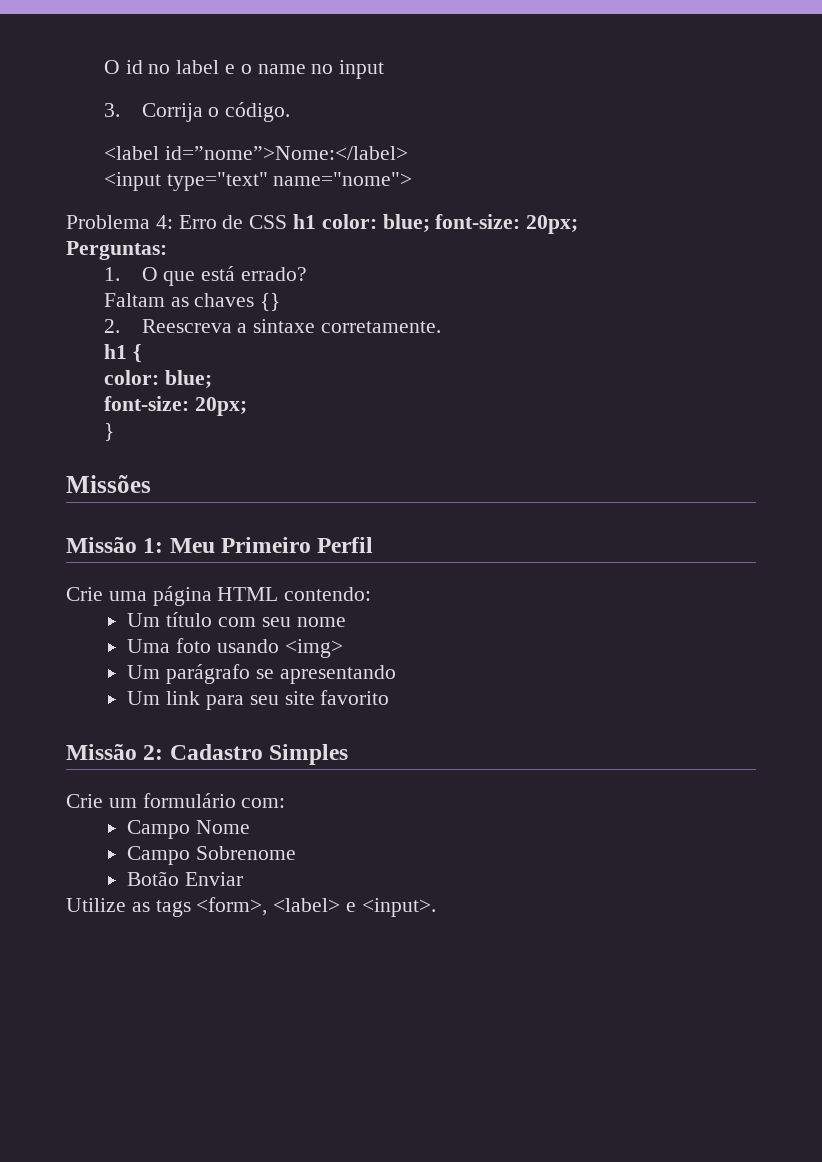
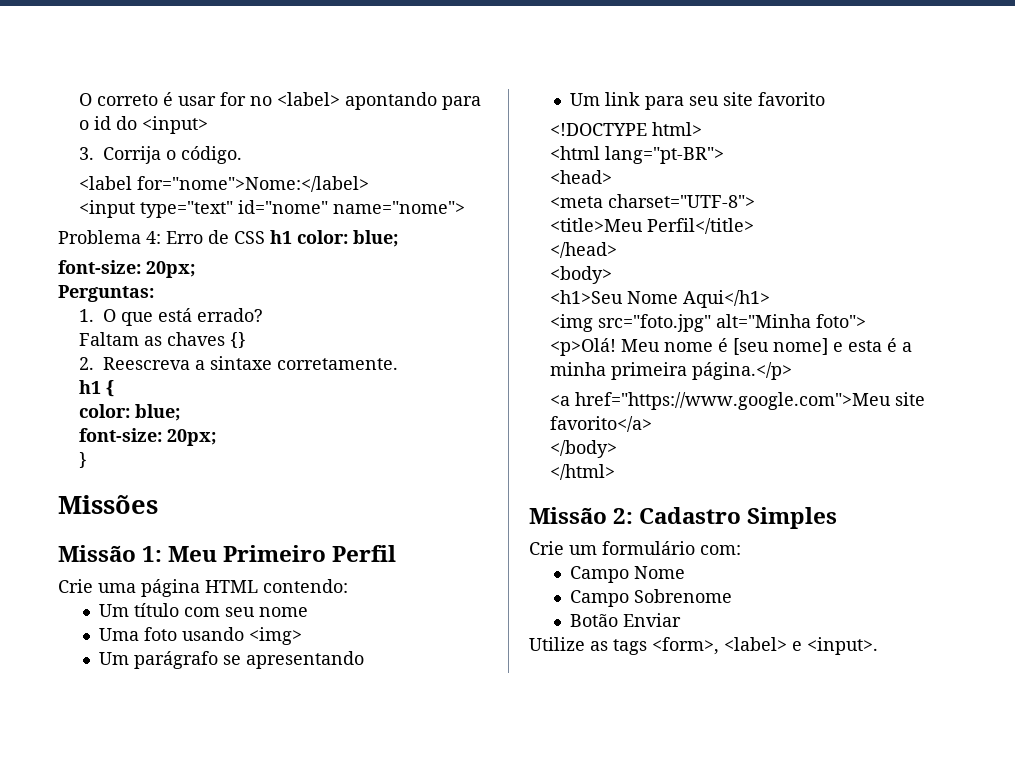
- O id no label e o name no input
+ O correto é usar for no <label> apontando para o id do <input>
- <label id=”nome”>Nome:</label>
+ <label for="nome">Nome:</label>
- <input type="text" name="nome">
+ <input type="text" id="nome" name="nome">
- Problema 4: Erro de CSS h1 color: blue; font-size: 20px;
+ Problema 4: Erro de CSS h1 color: blue;
+ font-size: 20px;
+ <!DOCTYPE html>
+ <html lang="pt-BR">
+ <head>
+ <meta charset="UTF-8">
+ <title>Meu Perfil</title>
+ </head>
+ <body>
+ <h1>Seu Nome Aqui</h1>
+ <img src="foto.jpg" alt="Minha foto">
+ <p>Olá! Meu nome é [seu nome] e esta é a minha primeira página.</p>
+ <a href="https://www.google.com">Meu site favorito</a>
+ </body>
+ </html>

